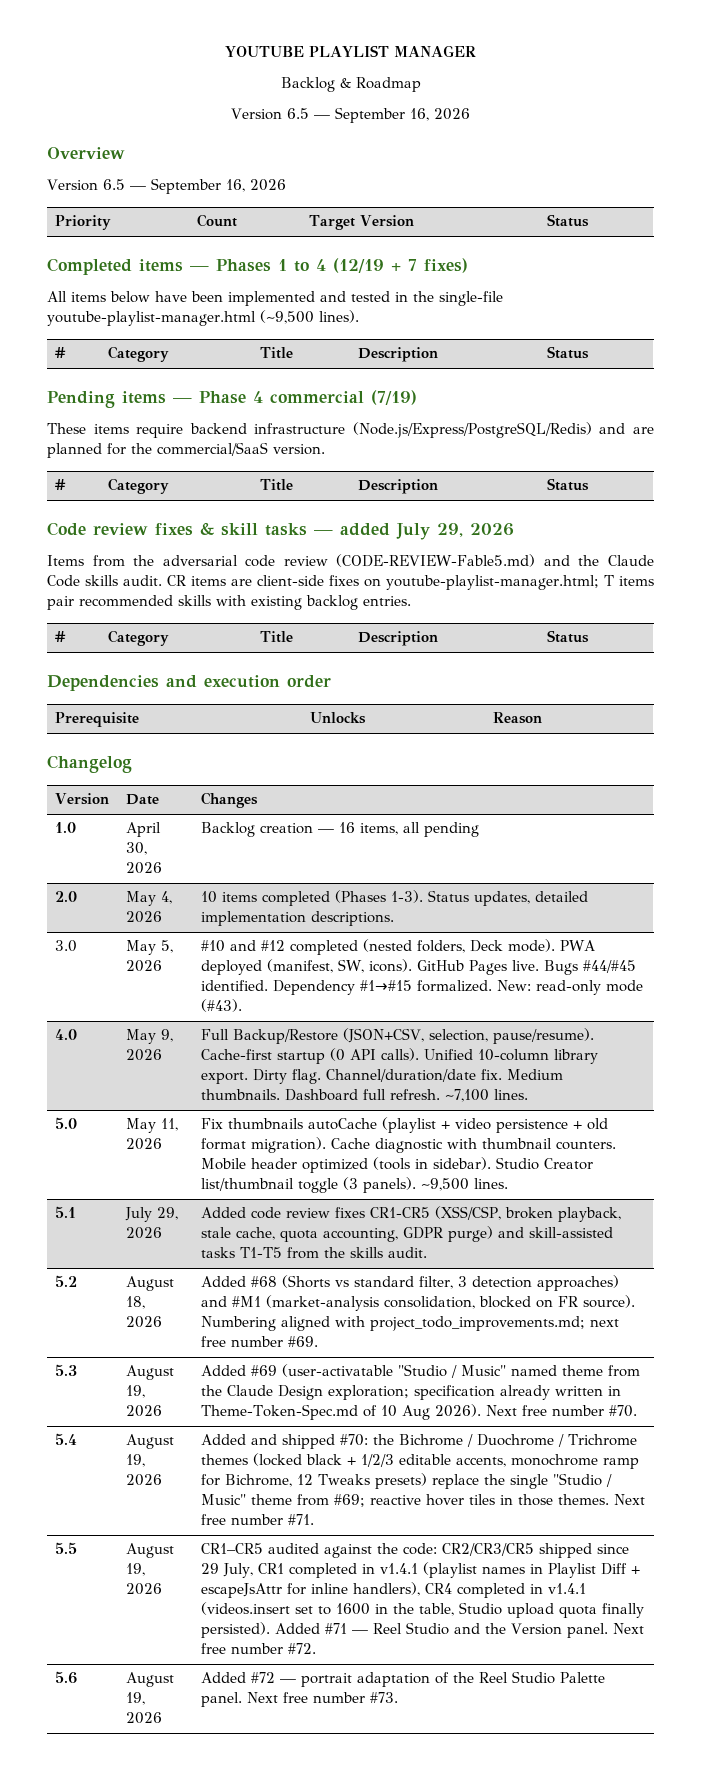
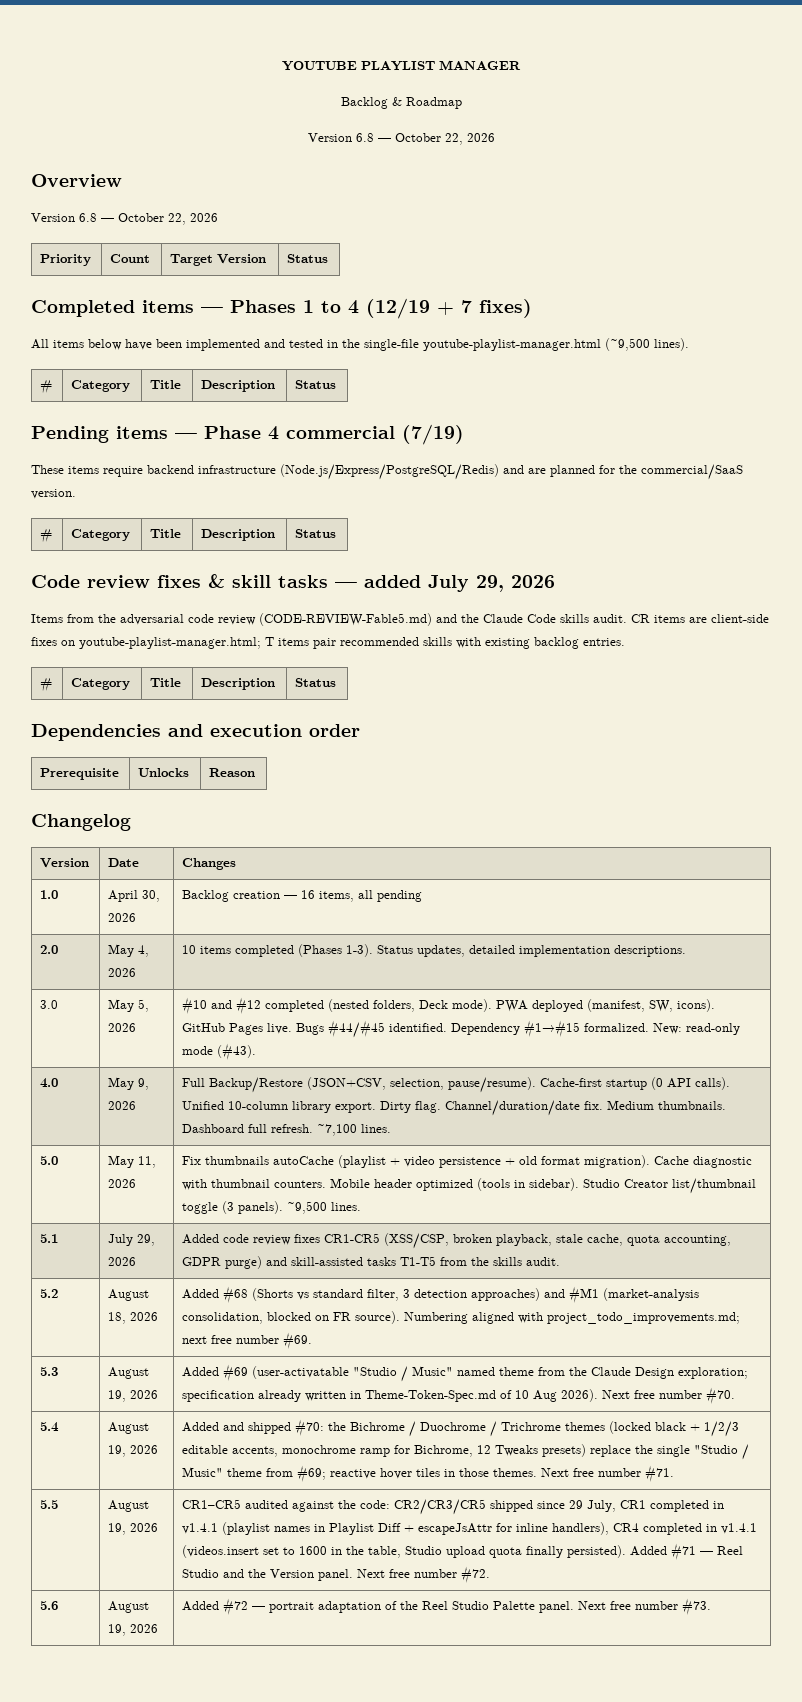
  Backlog & Roadmap
- Version 6.5 — September 16, 2026
+ Version 6.8 — October 22, 2026
  Overview
- Version 6.5 — September 16, 2026
+ Version 6.8 — October 22, 2026

